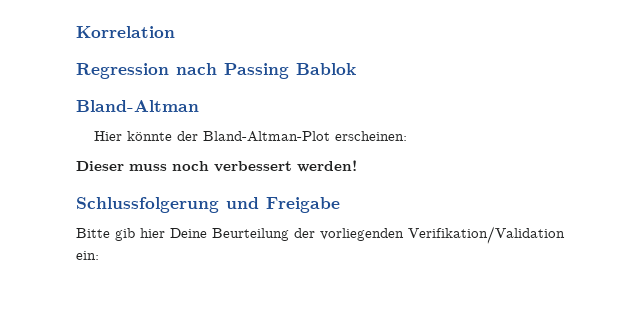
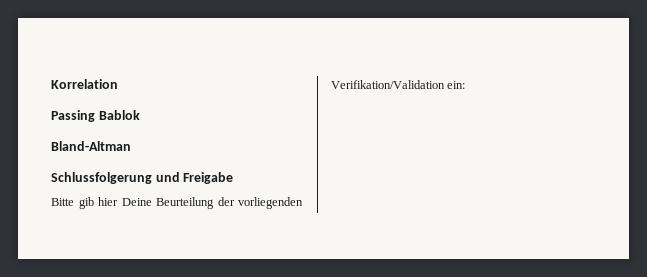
- Regression nach Passing Bablok
+ Passing Bablok
- Hier könnte der Bland-Altman-Plot erscheinen:
- Dieser muss noch verbessert werden!

